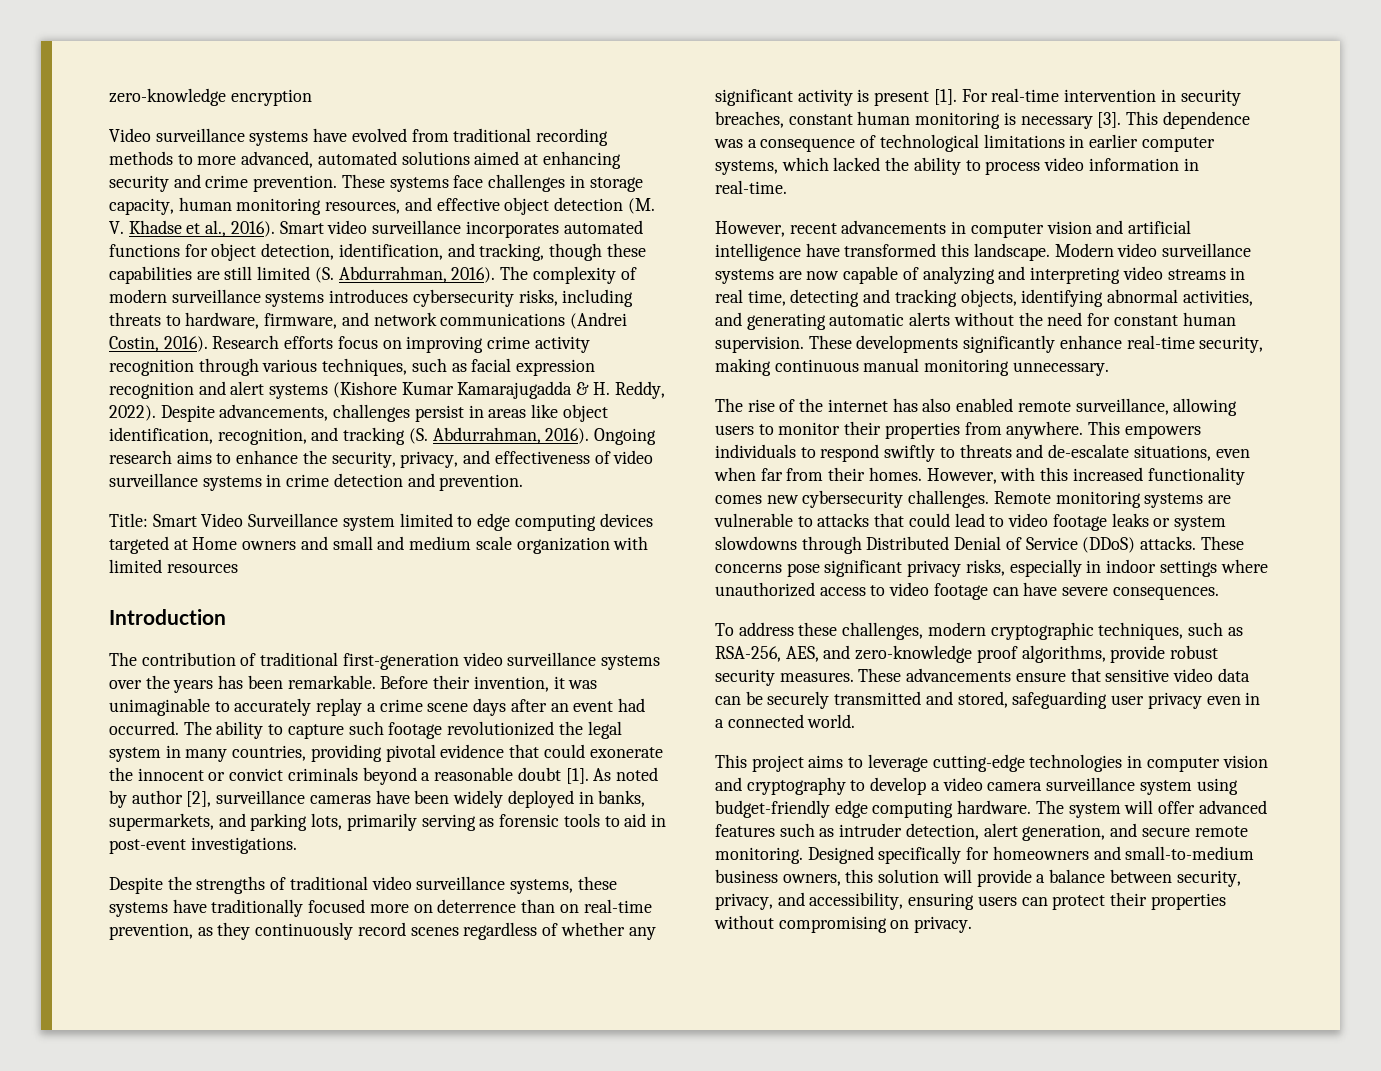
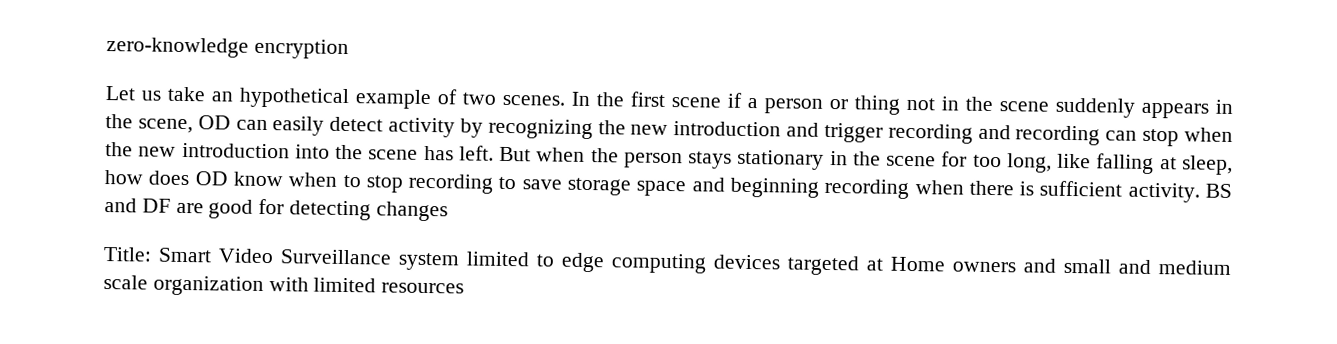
- Video surveillance systems have evolved from traditional recording methods to more advanced, automated solutions aimed at enhancing security and crime prevention. These systems face challenges in storage capacity, human monitoring resources, and effective object detection (M. V. Khadse et al., 2016). Smart video surveillance incorporates automated functions for object detection, identification, and tracking, though these capabilities are still limited (S. Abdurrahman, 2016). The complexity of modern surveillance systems introduces cybersecurity risks, including threats to hardware, firmware, and network communications (Andrei Costin, 2016). Research efforts focus on improving crime activity recognition through various techniques, such as facial expression recognition and alert systems (Kishore Kumar Kamarajugadda & H. Reddy, 2022). Despite advancements, challenges persist in areas like object identification, recognition, and tracking (S. Abdurrahman, 2016). Ongoing research aims to enhance the security, privacy, and effectiveness of video surveillance systems in crime detection and prevention.
+ Let us take an hypothetical example of two scenes. In the first scene if a person or thing not in the scene suddenly appears in the scene, OD can easily detect activity by recognizing the new introduction and trigger recording and recording can stop when the new introduction into the scene has left. But when the person stays stationary in the scene for too long, like falling at sleep, how does OD know when to stop recording to save storage space and beginning recording when there is sufficient activity. BS and DF are good for detecting changes
- Introduction
- The contribution of traditional first-generation video surveillance systems over the years has been remarkable. Before their invention, it was unimaginable to accurately replay a crime scene days after an event had occurred. The ability to capture such footage revolutionized the legal system in many countries, providing pivotal evidence that could exonerate the innocent or convict criminals beyond a reasonable doubt [1]. As noted by author [2], surveillance cameras have been widely deployed in banks, supermarkets, and parking lots, primarily serving as forensic tools to aid in post-event investigations.
- Despite the strengths of traditional video surveillance systems, these systems have traditionally focused more on deterrence than on real-time prevention, as they continuously record scenes regardless of whether any significant activity is present [1]. For real-time intervention in security breaches, constant human monitoring is necessary [3]. This dependence was a consequence of technological limitations in earlier computer systems, which lacked the ability to process video information in real-time.
- However, recent advancements in computer vision and artificial intelligence have transformed this landscape. Modern video surveillance systems are now capable of analyzing and interpreting video streams in real time, detecting and tracking objects, identifying abnormal activities, and generating automatic alerts without the need for constant human supervision. These developments significantly enhance real-time security, making continuous manual monitoring unnecessary.
- The rise of the internet has also enabled remote surveillance, allowing users to monitor their properties from anywhere. This empowers individuals to respond swiftly to threats and de-escalate situations, even when far from their homes. However, with this increased functionality comes new cybersecurity challenges. Remote monitoring systems are vulnerable to attacks that could lead to video footage leaks or system slowdowns through Distributed Denial of Service (DDoS) attacks. These concerns pose significant privacy risks, especially in indoor settings where unauthorized access to video footage can have severe consequences.
- To address these challenges, modern cryptographic techniques, such as RSA-256, AES, and zero-knowledge proof algorithms, provide robust security measures. These advancements ensure that sensitive video data can be securely transmitted and stored, safeguarding user privacy even in a connected world.
- This project aims to leverage cutting-edge technologies in computer vision and cryptography to develop a video camera surveillance system using budget-friendly edge computing hardware. The system will offer advanced features such as intruder detection, alert generation, and secure remote monitoring. Designed specifically for homeowners and small-to-medium business owners, this solution will provide a balance between security, privacy, and accessibility, ensuring users can protect their properties without compromising on privacy.

